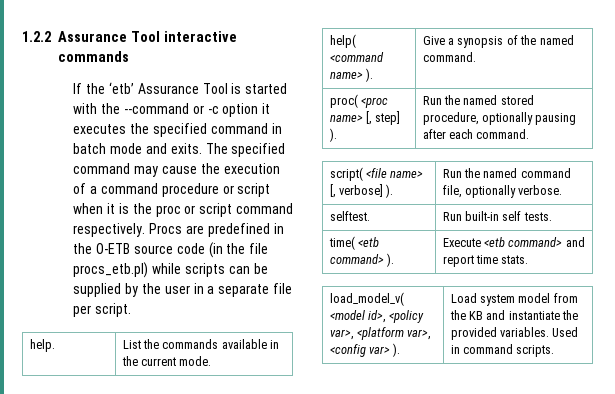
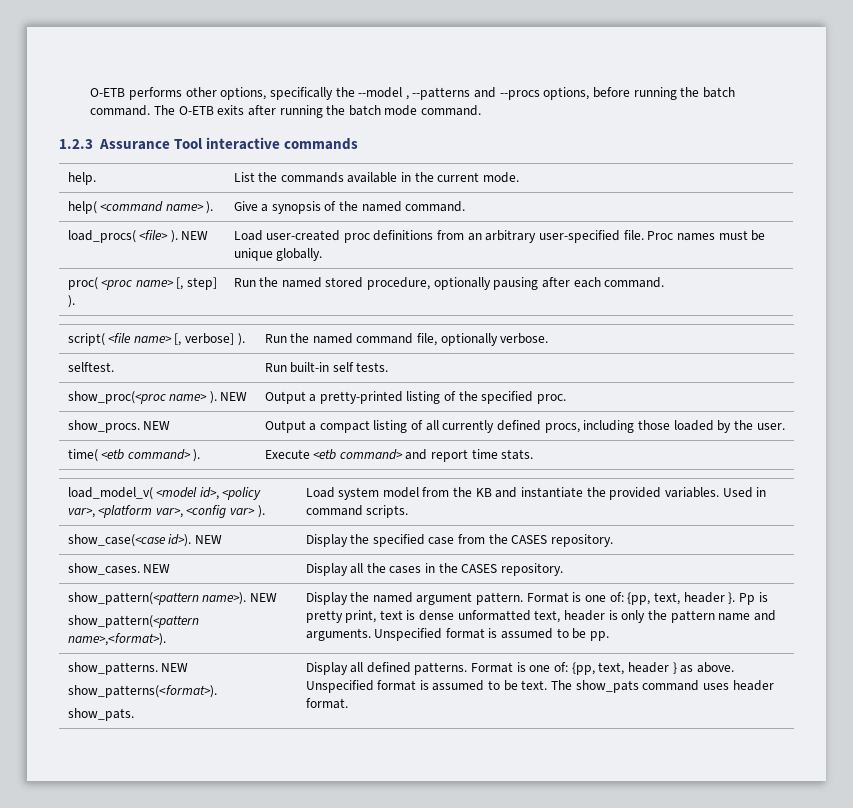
- 1.2.2 Assurance Tool interactive commands
- If the ‘etb’ Assurance Tool is started with the --command or -c option it executes the specified command in batch mode and exits. The specified command may cause the execution of a command procedure or script when it is the proc or script command respectively. Procs are predefined in the O-ETB source code (in the file procs_etb.pl) while scripts can be supplied by the user in a separate file per script.
+ O-ETB performs other options, specifically the --model , --patterns and --procs options, before running the batch command. The O-ETB exits after running the batch mode command.
+ 1.2.3 Assurance Tool interactive commands
+ load_procs( <file> ). NEW | Load user-created proc definitions from an arbitrary user-specified file. Proc names must be unique globally.
+ show_proc(<proc name> ). NEW | Output a pretty-printed listing of the specified proc.
+ show_procs. NEW | Output a compact listing of all currently defined procs, including those loaded by the user.
+ show_case(<case id>). NEW | Display the specified case from the CASES repository.
+ show_cases. NEW | Display all the cases in the CASES repository.
+ show_pattern(<pattern name>). NEW
+ show_pattern(<pattern name>,<format>). | Display the named argument pattern. Format is one of: {pp, text, header }. Pp is pretty print, text is dense unformatted text, header is only the pattern name and arguments. Unspecified format is assumed to be pp.
+ show_patterns. NEW
+ show_patterns(<format>).
+ show_pats. | Display all defined patterns. Format is one of: {pp, text, header } as above. Unspecified format is assumed to be text. The show_pats command uses header format.

